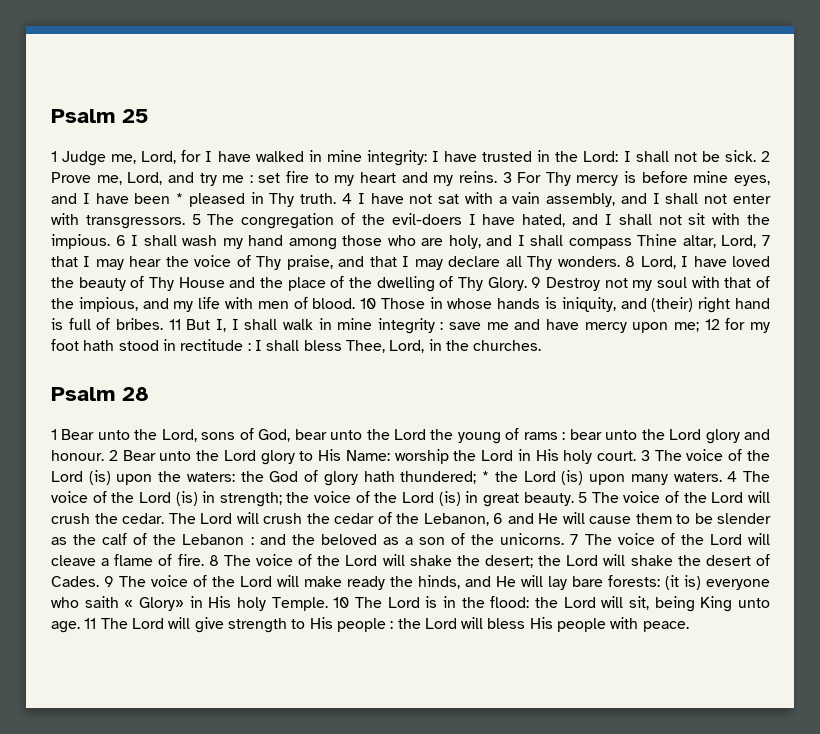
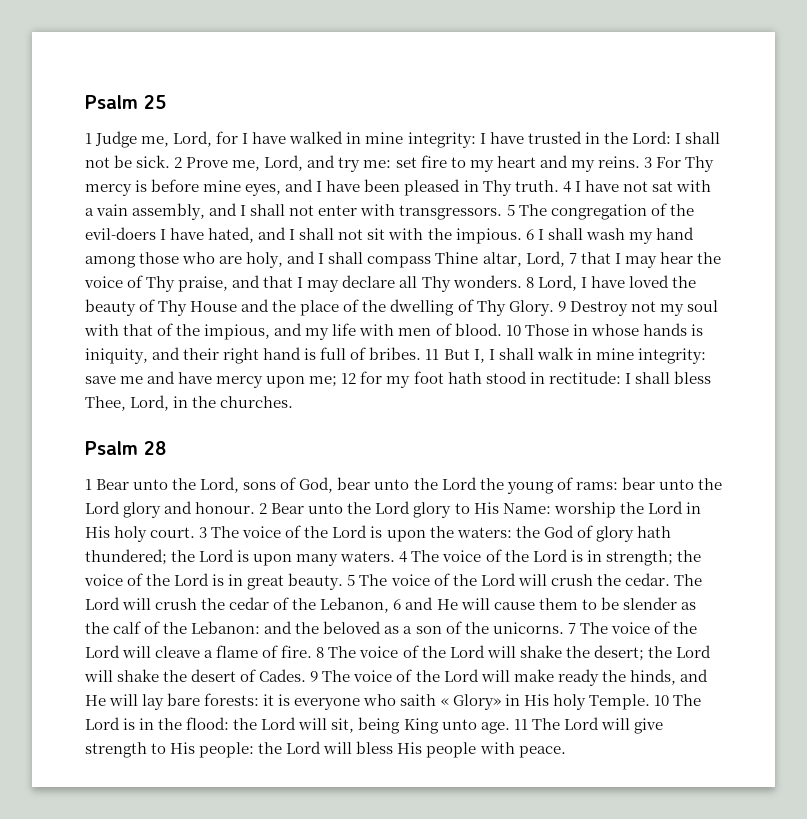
- 2 Prove me, Lord, and try me : set fire to my heart and my reins.
+ 2 Prove me, Lord, and try me: set fire to my heart and my reins.
- 3 For Thy mercy is before mine eyes, and I have been * pleased in Thy truth.
+ 3 For Thy mercy is before mine eyes, and I have been pleased in Thy truth.
- 10 Those in whose hands is iniquity, and (their) right hand is full of bribes.
+ 10 Those in whose hands is iniquity, and their right hand is full of bribes.
- 11 But I, I shall walk in mine integrity : save me and have mercy upon me; 12 for my foot hath stood in rectitude : I shall bless Thee, Lord, in the churches.
+ 11 But I, I shall walk in mine integrity: save me and have mercy upon me; 12 for my foot hath stood in rectitude: I shall bless Thee, Lord, in the churches.
- 1 Bear unto the Lord, sons of God, bear unto the Lord the young of rams : bear unto the Lord glory and honour.
+ 1 Bear unto the Lord, sons of God, bear unto the Lord the young of rams: bear unto the Lord glory and honour.
- 3 The voice of the Lord (is) upon the waters: the God of glory hath thundered; * the Lord (is) upon many waters.
+ 3 The voice of the Lord is upon the waters: the God of glory hath thundered; the Lord is upon many waters.
- 4 The voice of the Lord (is) in strength; the voice of the Lord (is) in great beauty.
+ 4 The voice of the Lord is in strength; the voice of the Lord is in great beauty.
- The Lord will crush the cedar of the Lebanon, 6 and He will cause them to be slender as the calf of the Lebanon : and the beloved as a son of the unicorns.
+ The Lord will crush the cedar of the Lebanon, 6 and He will cause them to be slender as the calf of the Lebanon: and the beloved as a son of the unicorns.
- 9 The voice of the Lord will make ready the hinds, and He will lay bare forests: (it is) everyone who saith « Glory» in His holy Temple.
+ 9 The voice of the Lord will make ready the hinds, and He will lay bare forests: it is everyone who saith « Glory» in His holy Temple.
- 11 The Lord will give strength to His people : the Lord will bless His people with peace.
+ 11 The Lord will give strength to His people: the Lord will bless His people with peace.

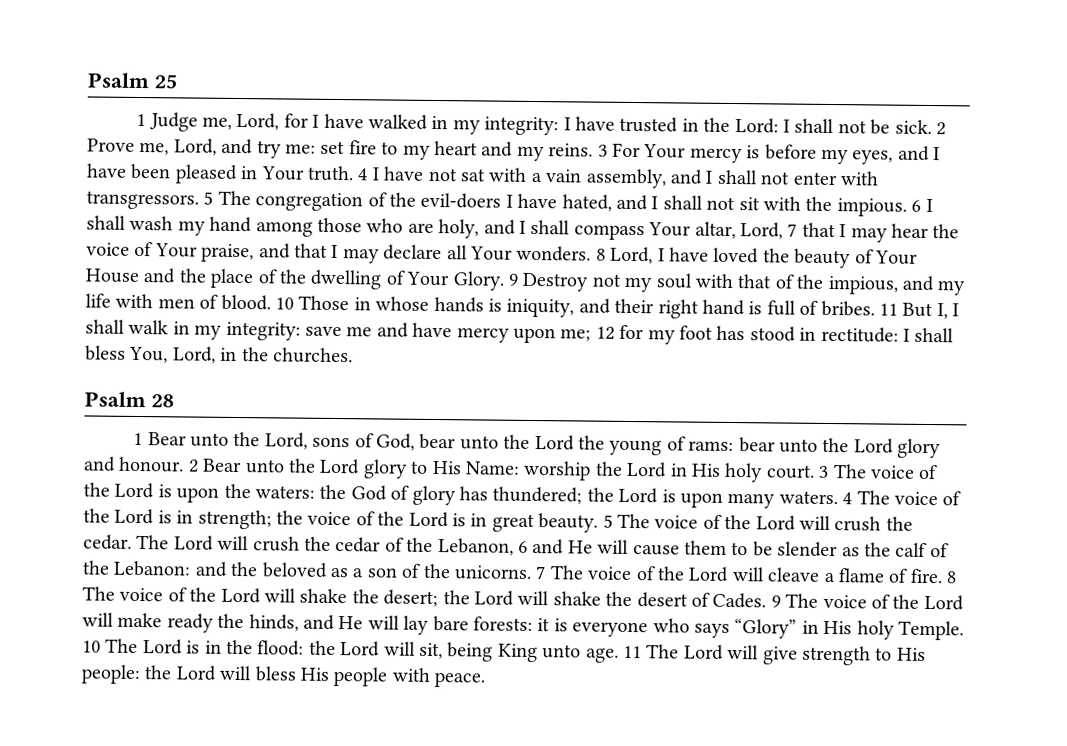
- 1 Judge me, Lord, for I have walked in mine integrity: I have trusted in the Lord: I shall not be sick.
+ 1 Judge me, Lord, for I have walked in my integrity: I have trusted in the Lord: I shall not be sick.
- 3 For Thy mercy is before mine eyes, and I have been pleased in Thy truth.
+ 3 For Your mercy is before my eyes, and I have been pleased in Your truth.
- 6 I shall wash my hand among those who are holy, and I shall compass Thine altar, Lord, 7 that I may hear the voice of Thy praise, and that I may declare all Thy wonders.
+ 6 I shall wash my hand among those who are holy, and I shall compass Your altar, Lord, 7 that I may hear the voice of Your praise, and that I may declare all Your wonders.
- 8 Lord, I have loved the beauty of Thy House and the place of the dwelling of Thy Glory.
+ 8 Lord, I have loved the beauty of Your House and the place of the dwelling of Your Glory.
- 11 But I, I shall walk in mine integrity: save me and have mercy upon me; 12 for my foot hath stood in rectitude: I shall bless Thee, Lord, in the churches.
+ 11 But I, I shall walk in my integrity: save me and have mercy upon me; 12 for my foot has stood in rectitude: I shall bless You, Lord, in the churches.
- 3 The voice of the Lord is upon the waters: the God of glory hath thundered; the Lord is upon many waters.
+ 3 The voice of the Lord is upon the waters: the God of glory has thundered; the Lord is upon many waters.
- 9 The voice of the Lord will make ready the hinds, and He will lay bare forests: it is everyone who saith « Glory» in His holy Temple.
+ 9 The voice of the Lord will make ready the hinds, and He will lay bare forests: it is everyone who says “Glory” in His holy Temple.

